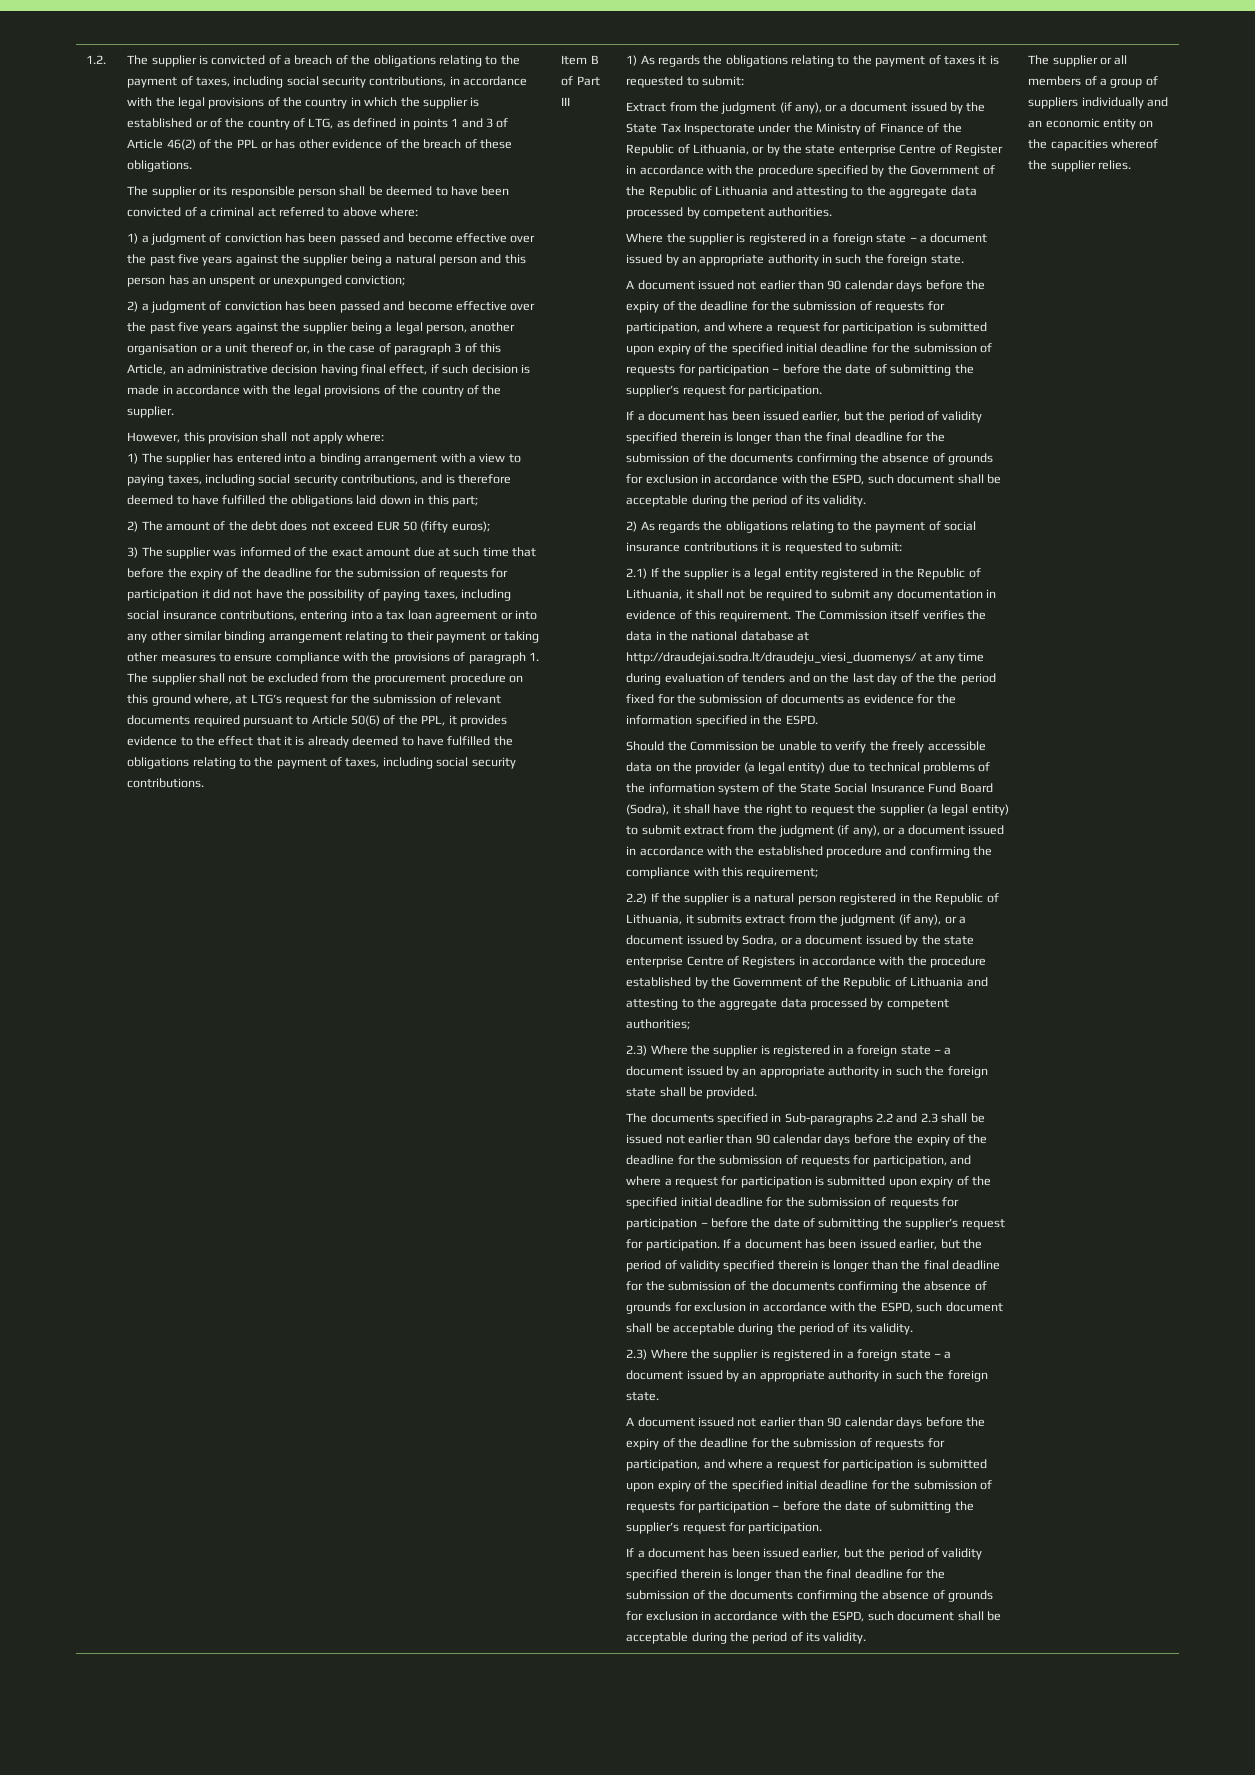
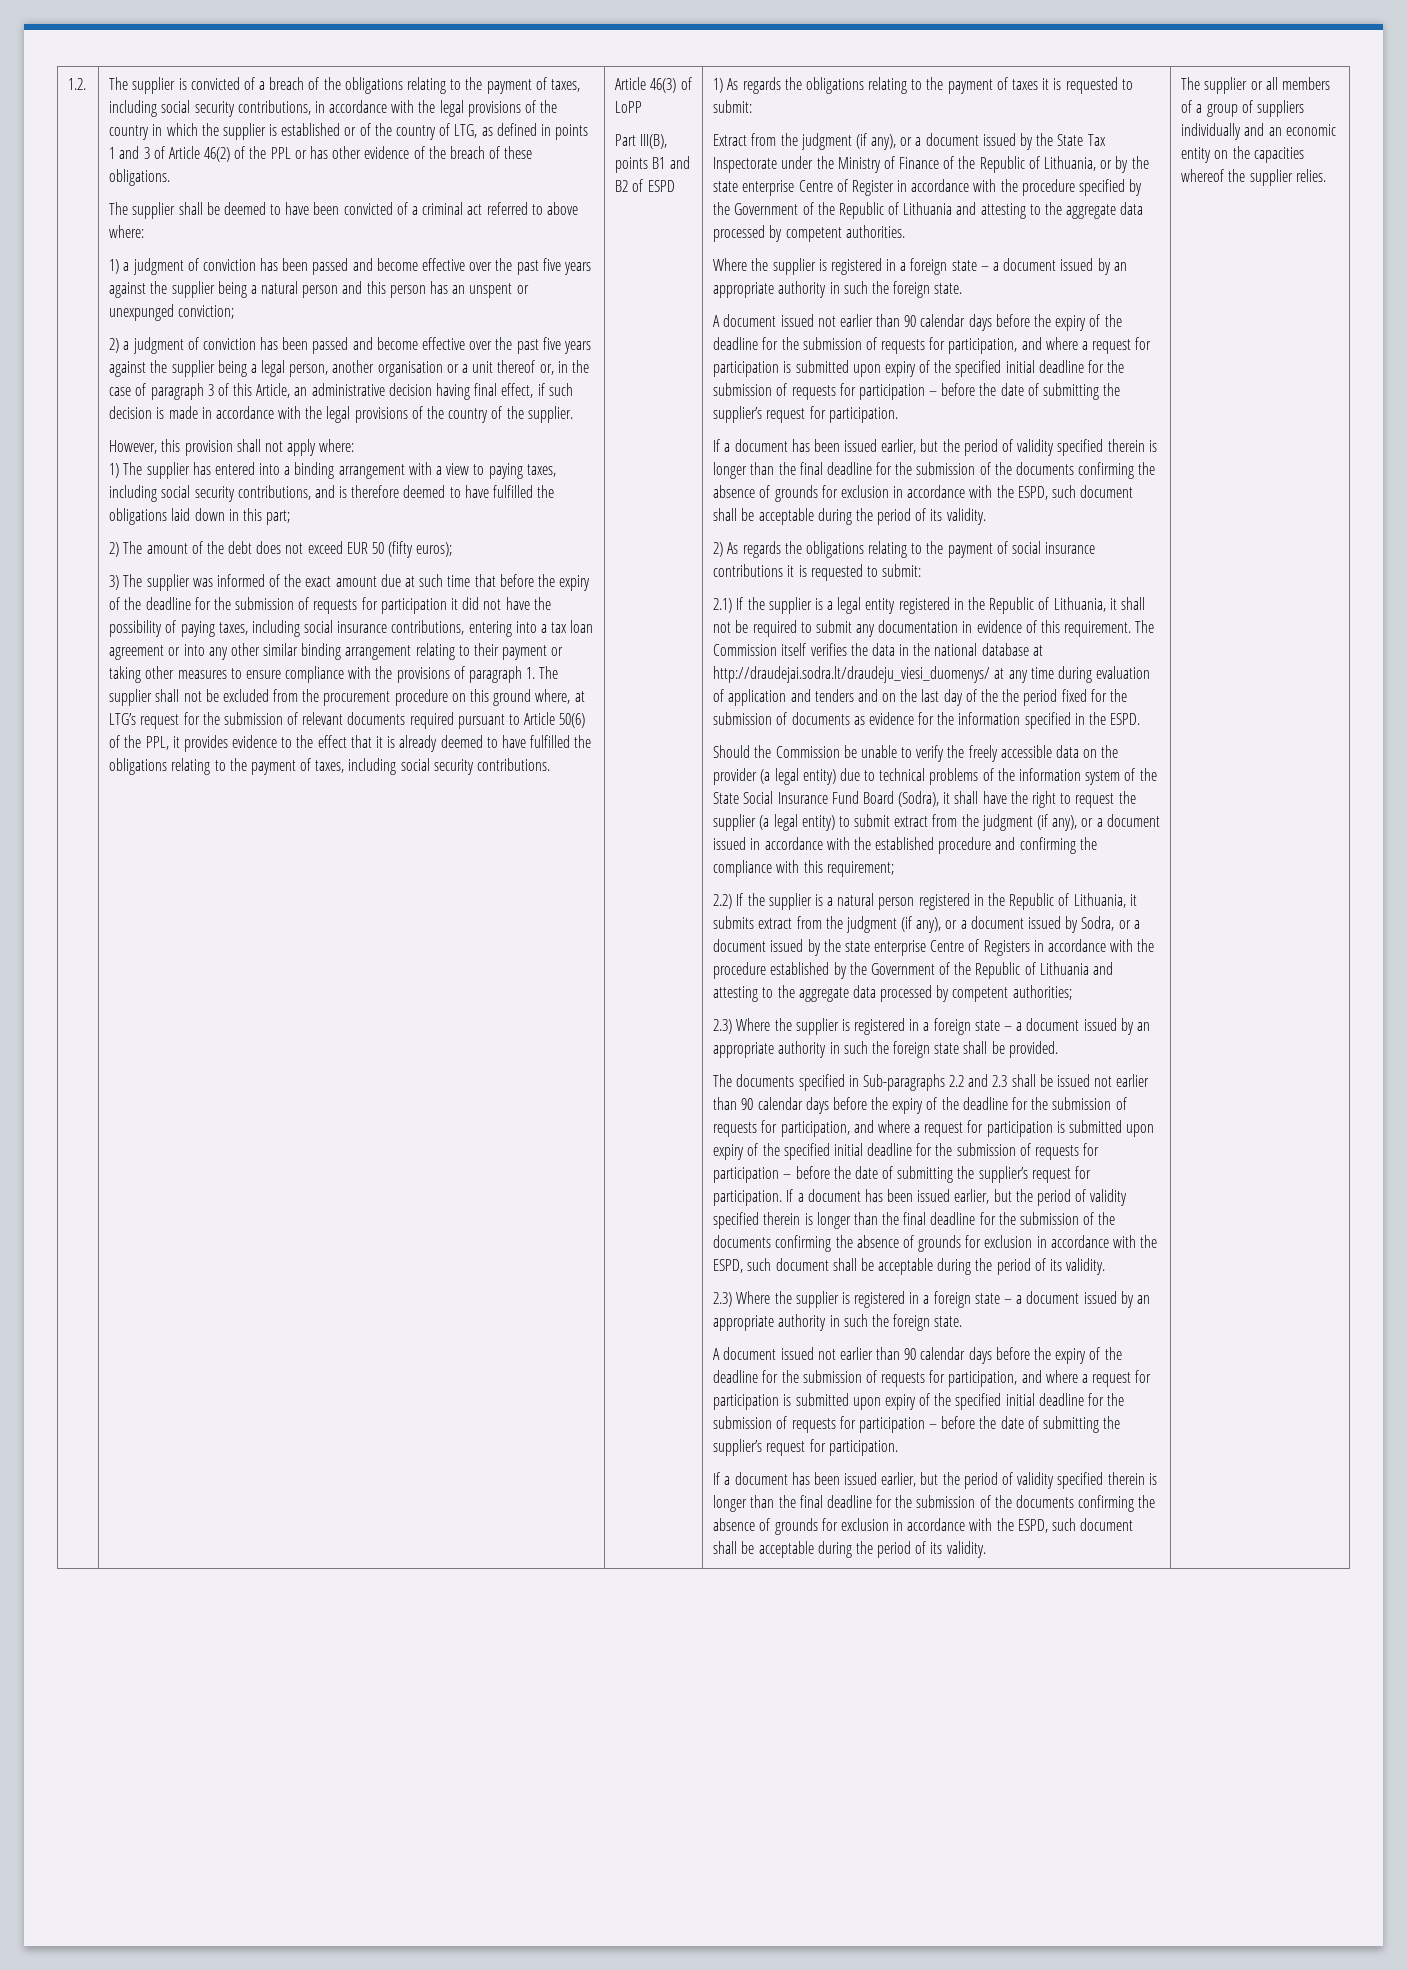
- The supplier or its responsible person shall be deemed to have been convicted of a criminal act referred to above where:
+ The supplier shall be deemed to have been convicted of a criminal act referred to above where:
- Item B of Part III
+ Article 46(3) of LoPP
+ Part III(B), points B1 and B2 of ESPD
- The Commission itself verifies the data in the national database at http://draudejai.sodra.lt/draudeju_viesi_duomenys/ at any time during evaluation of tenders and on the last day of the the period fixed for the submission of documents as evidence for the information specified in the ESPD.
+ The Commission itself verifies the data in the national database at http://draudejai.sodra.lt/draudeju_viesi_duomenys/ at any time during evaluation of application and tenders and on the last day of the the period fixed for the submission of documents as evidence for the information specified in the ESPD.

